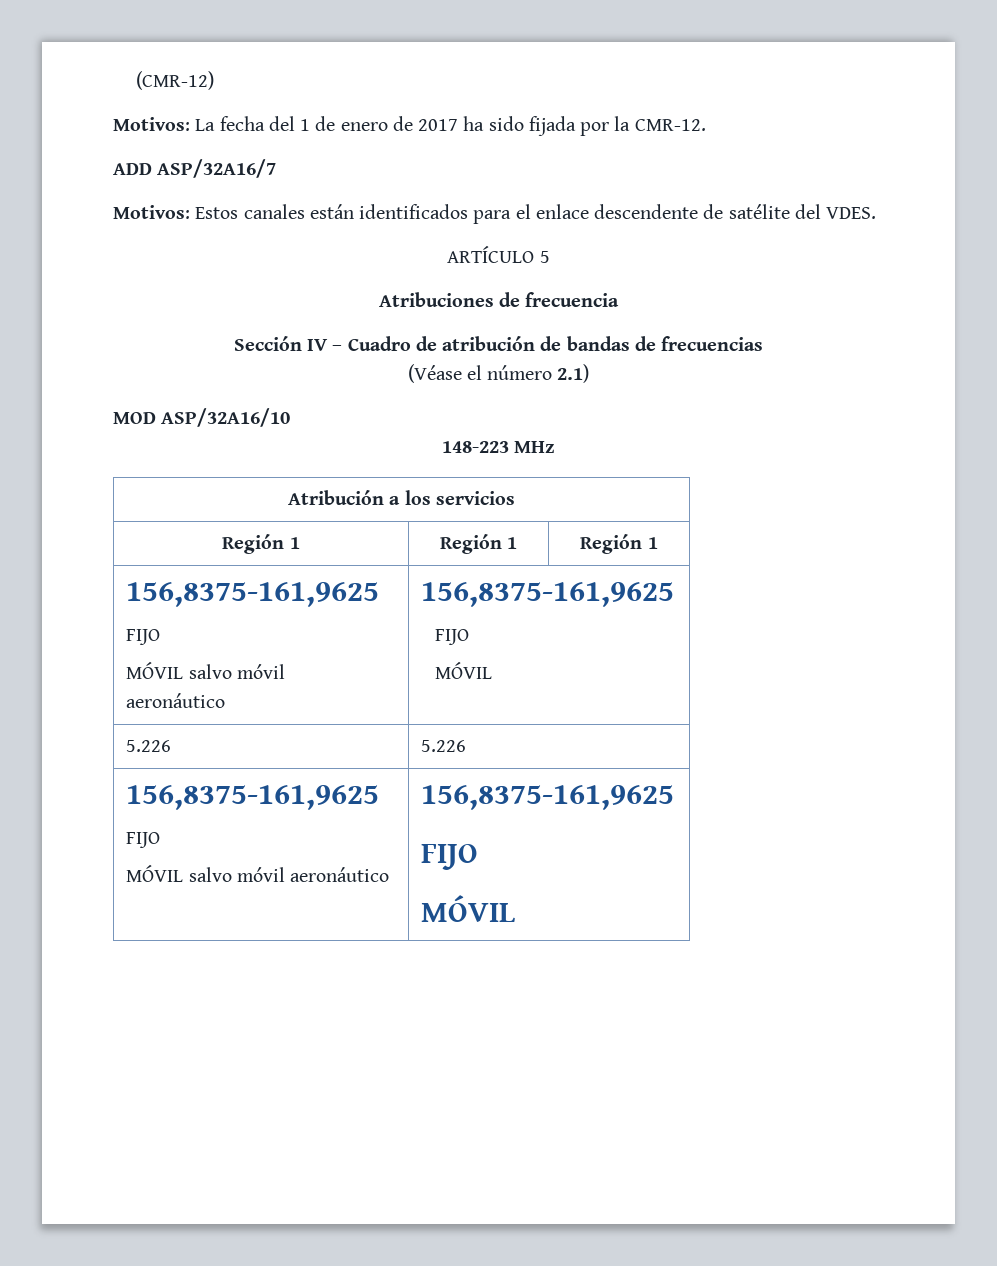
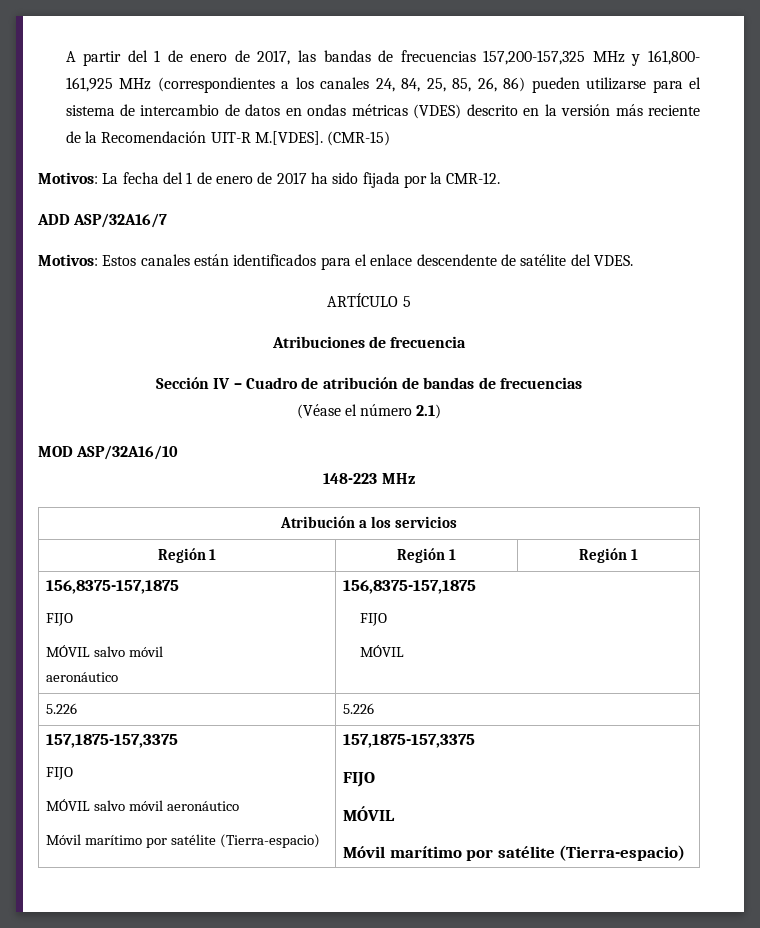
- (CMR-12)
+ A partir del 1 de enero de 2017, las bandas de frecuencias 157,200-157,325 MHz y 161,800- 161,925 MHz (correspondientes a los canales 24, 84, 25, 85, 26, 86) pueden utilizarse para el sistema de intercambio de datos en ondas métricas (VDES) descrito en la versión más reciente de la Recomendación UIT-R M.[VDES]. (CMR-15)
  Región 1 | Región 1 | Región 1
- 156,8375-161,9625
+ 156,8375-157,1875
  FIJO
  MÓVIL salvo móvil
- aeronáutico | 156,8375-161,9625
+ aeronáutico | 156,8375-157,1875
  5.226 | 5.226
- 156,8375-161,9625
+ 157,1875-157,3375
  FIJO
- MÓVIL salvo móvil aeronáutico | 156,8375-161,9625
+ MÓVIL salvo móvil aeronáutico
+ Móvil marítimo por satélite (Tierra-espacio) | 157,1875-157,3375
  FIJO
  MÓVIL
+ Móvil marítimo por satélite (Tierra-espacio)

